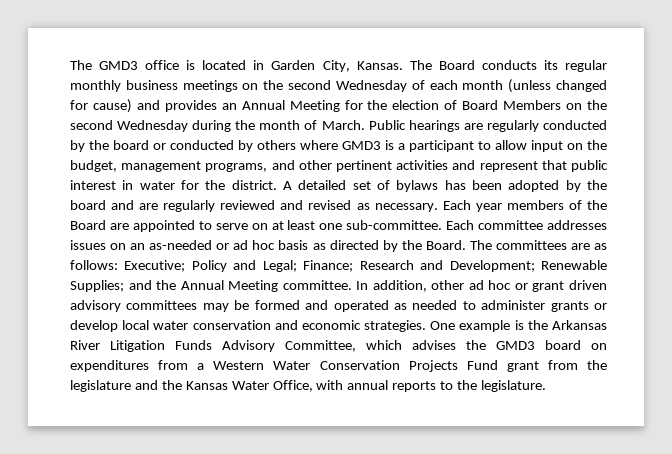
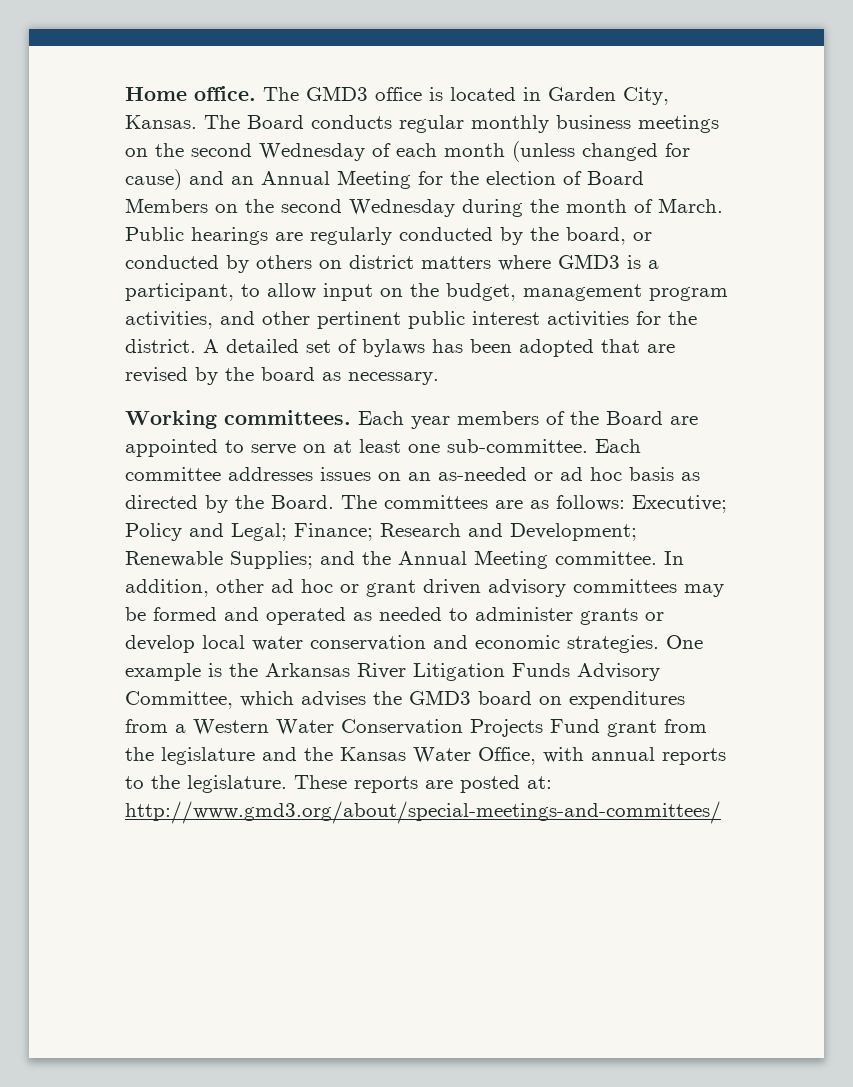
+ Home office.
- The Board conducts its regular monthly business meetings on the second Wednesday of each month (unless changed for cause) and provides an Annual Meeting for the election of Board Members on the second Wednesday during the month of March.
+ The Board conducts regular monthly business meetings on the second Wednesday of each month (unless changed for cause) and an Annual Meeting for the election of Board Members on the second Wednesday during the month of March.
- Public hearings are regularly conducted by the board or conducted by others where GMD3 is a participant to allow input on the budget, management programs, and other pertinent activities and represent that public interest in water for the district.
+ Public hearings are regularly conducted by the board, or conducted by others on district matters where GMD3 is a participant, to allow input on the budget, management program activities, and other pertinent public interest activities for the district.
- A detailed set of bylaws has been adopted by the board and are regularly reviewed and revised as necessary.
+ A detailed set of bylaws has been adopted that are revised by the board as necessary.
+ Working committees.
+ These reports are posted at: http://www.gmd3.org/about/special-meetings-and-committees/

